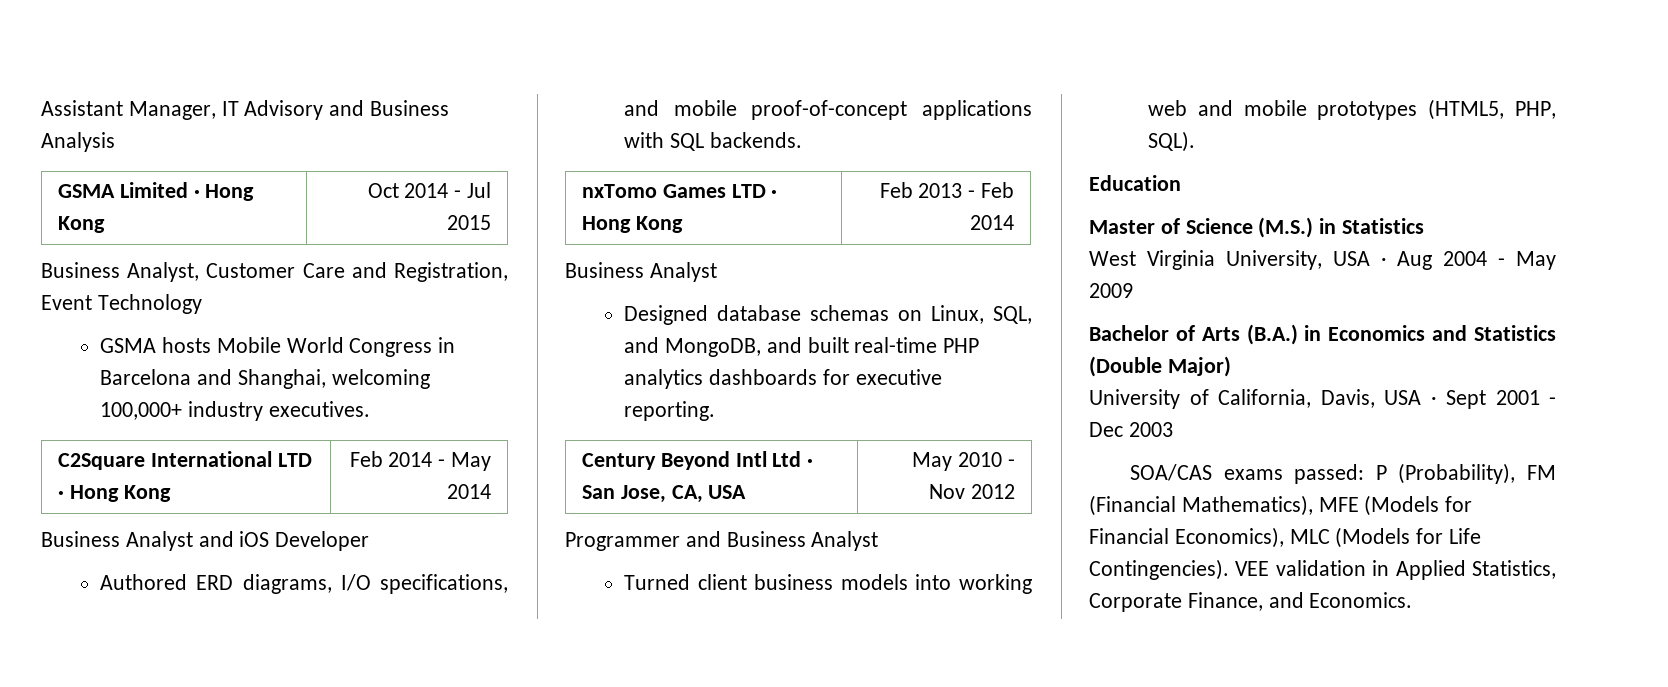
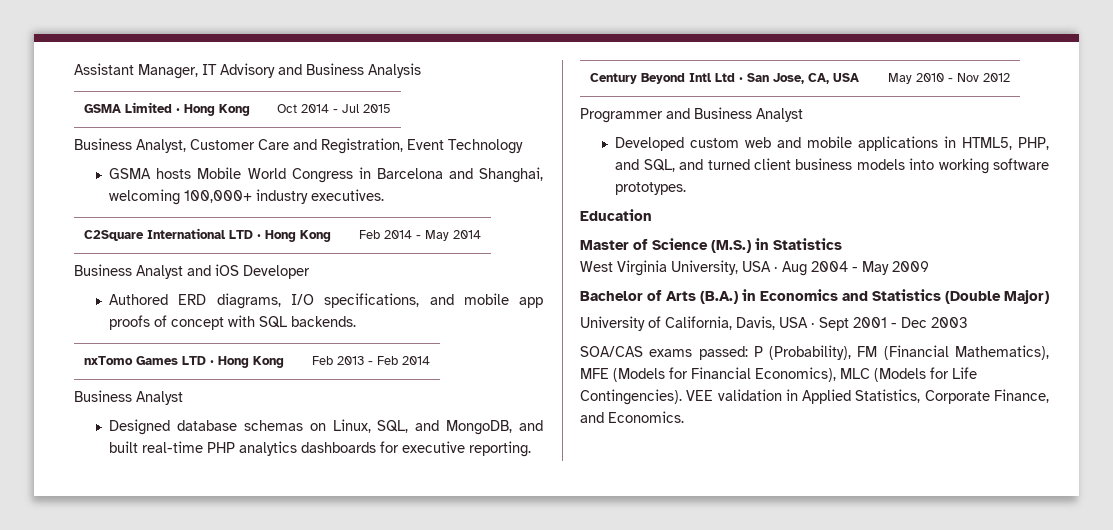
- Authored ERD diagrams, I/O specifications, and mobile proof-of-concept applications with SQL backends.
+ Authored ERD diagrams, I/O specifications, and mobile app proofs of concept with SQL backends.
- Turned client business models into working web and mobile prototypes (HTML5, PHP, SQL).
+ Developed custom web and mobile applications in HTML5, PHP, and SQL, and turned client business models into working software prototypes.

